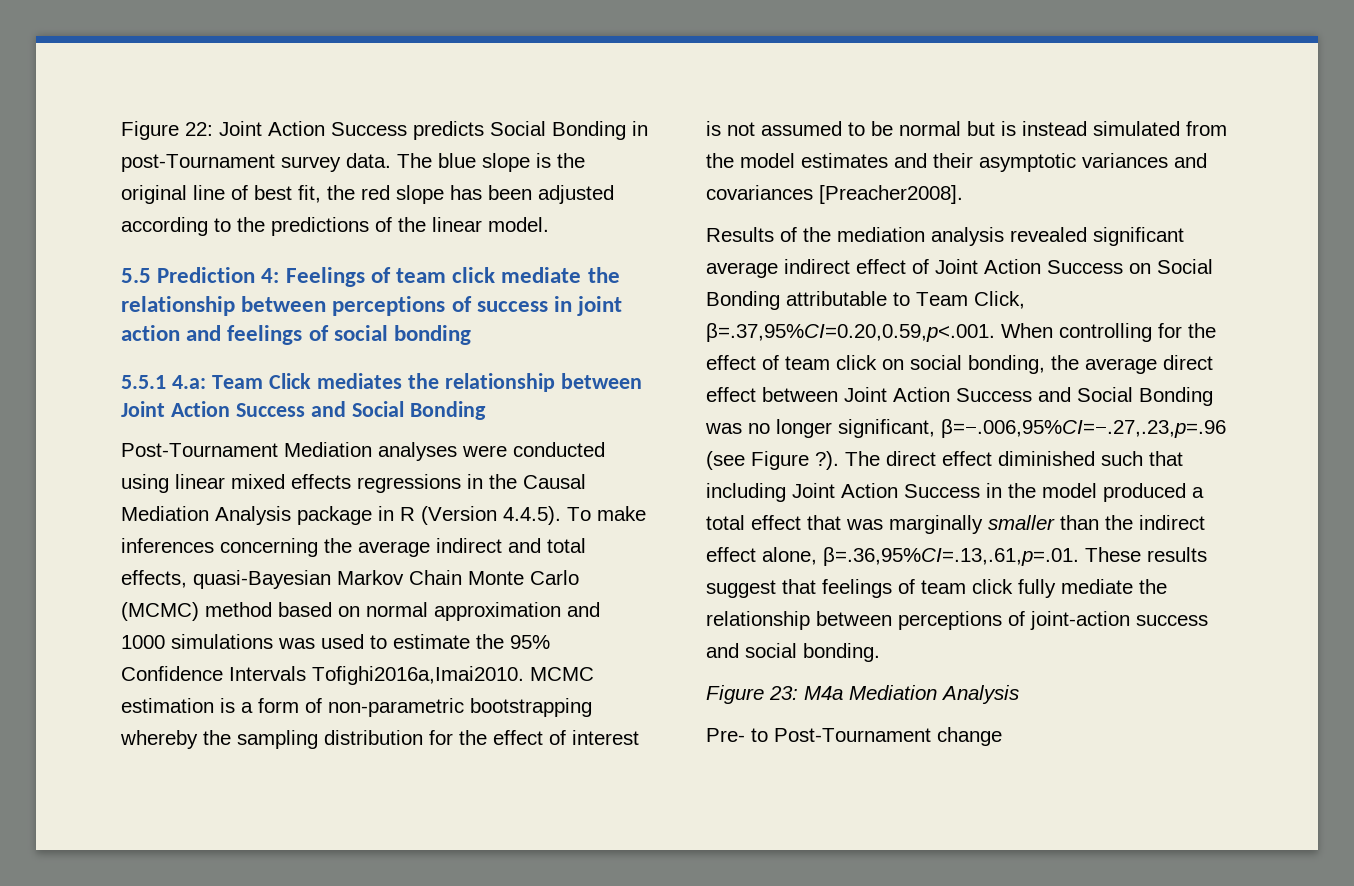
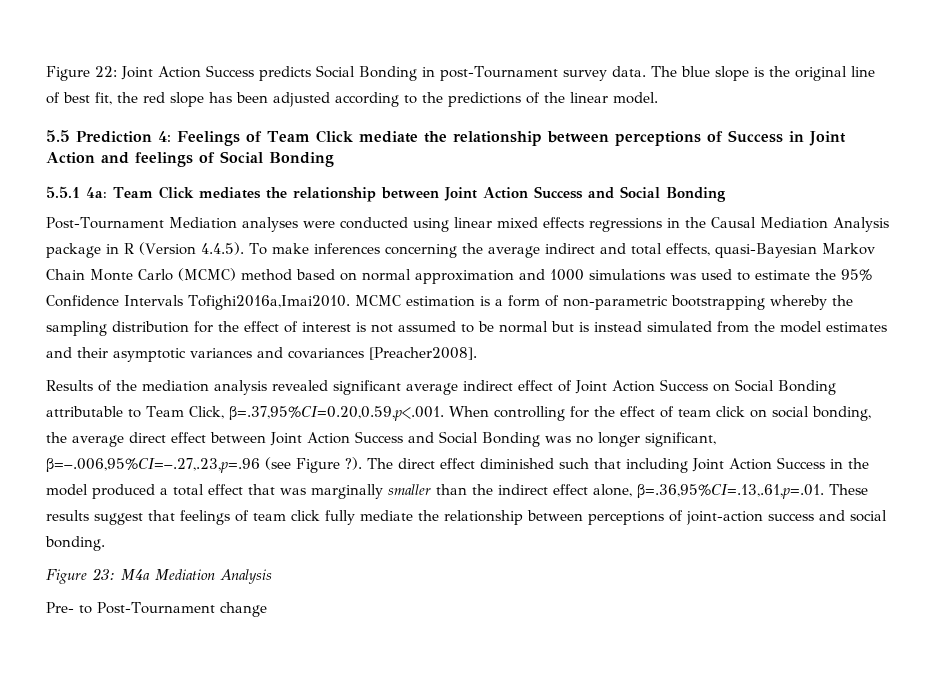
- 5.5 Prediction 4: Feelings of team click mediate the relationship between perceptions of success in joint action and feelings of social bonding
+ 5.5 Prediction 4: Feelings of Team Click mediate the relationship between perceptions of Success in Joint Action and feelings of Social Bonding
- 5.5.1 4.a: Team Click mediates the relationship between Joint Action Success and Social Bonding
+ 5.5.1 4a: Team Click mediates the relationship between Joint Action Success and Social Bonding

